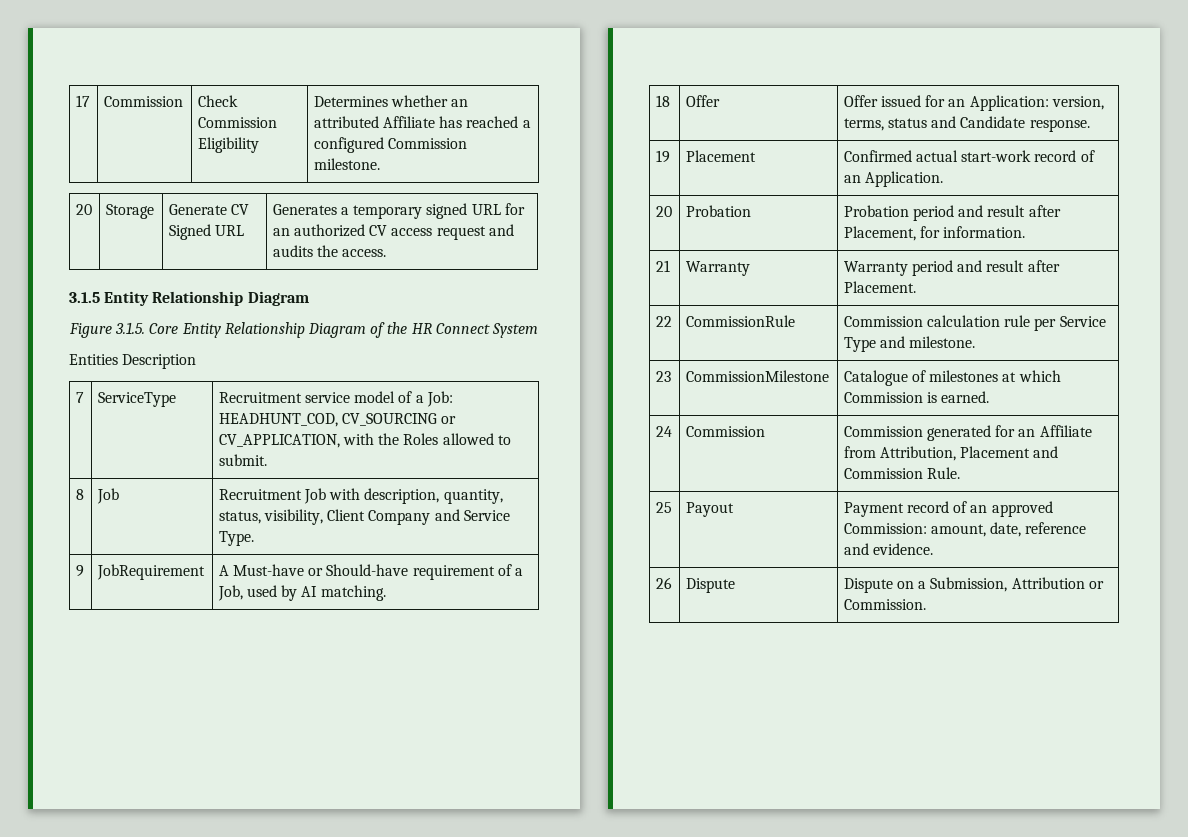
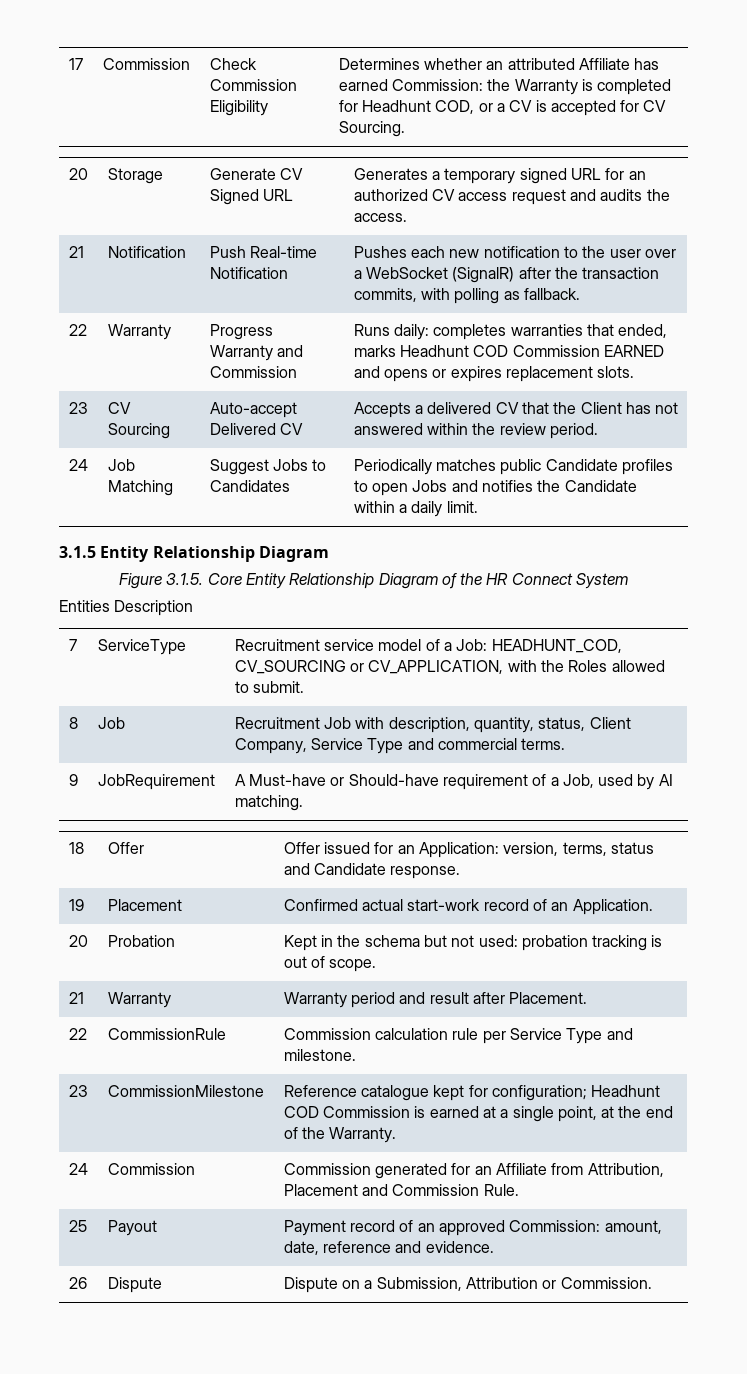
- 17 | Commission | Check Commission Eligibility | Determines whether an attributed Affiliate has reached a configured Commission milestone.
+ 17 | Commission | Check Commission Eligibility | Determines whether an attributed Affiliate has earned Commission: the Warranty is completed for Headhunt COD, or a CV is accepted for CV Sourcing.
+ 21 | Notification | Push Real-time Notification | Pushes each new notification to the user over a WebSocket (SignalR) after the transaction commits, with polling as fallback.
+ 22 | Warranty | Progress Warranty and Commission | Runs daily: completes warranties that ended, marks Headhunt COD Commission EARNED and opens or expires replacement slots.
+ 23 | CV Sourcing | Auto-accept Delivered CV | Accepts a delivered CV that the Client has not answered within the review period.
+ 24 | Job Matching | Suggest Jobs to Candidates | Periodically matches public Candidate profiles to open Jobs and notifies the Candidate within a daily limit.
- 8 | Job | Recruitment Job with description, quantity, status, visibility, Client Company and Service Type.
+ 8 | Job | Recruitment Job with description, quantity, status, Client Company, Service Type and commercial terms.
- 20 | Probation | Probation period and result after Placement, for information.
+ 20 | Probation | Kept in the schema but not used: probation tracking is out of scope.
- 23 | CommissionMilestone | Catalogue of milestones at which Commission is earned.
+ 23 | CommissionMilestone | Reference catalogue kept for configuration; Headhunt COD Commission is earned at a single point, at the end of the Warranty.

